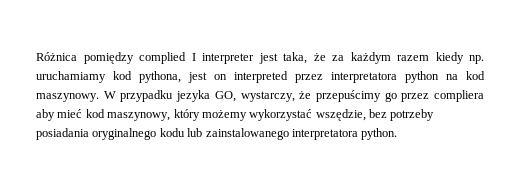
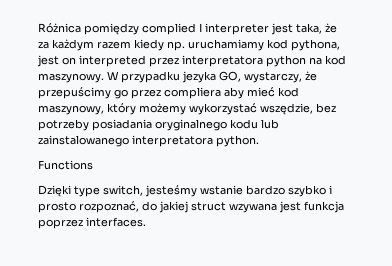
+ Functions
+ Dzięki type switch, jesteśmy wstanie bardzo szybko i prosto rozpoznać, do jakiej struct wzywana jest funkcja poprzez interfaces.

